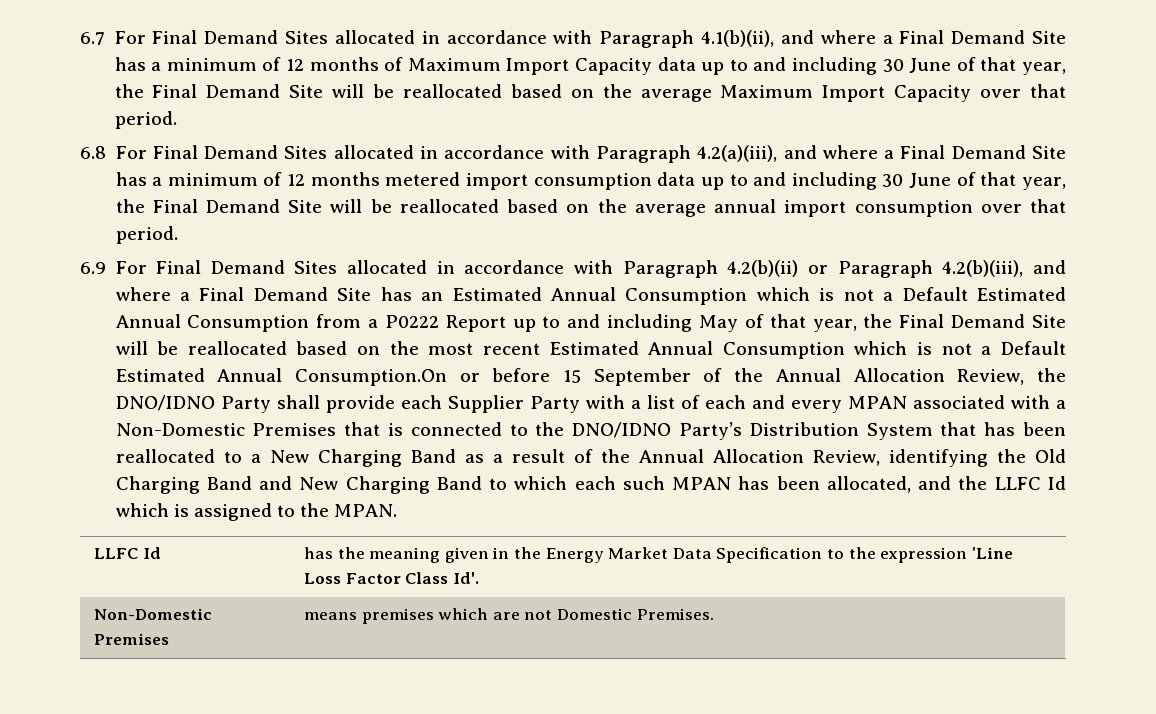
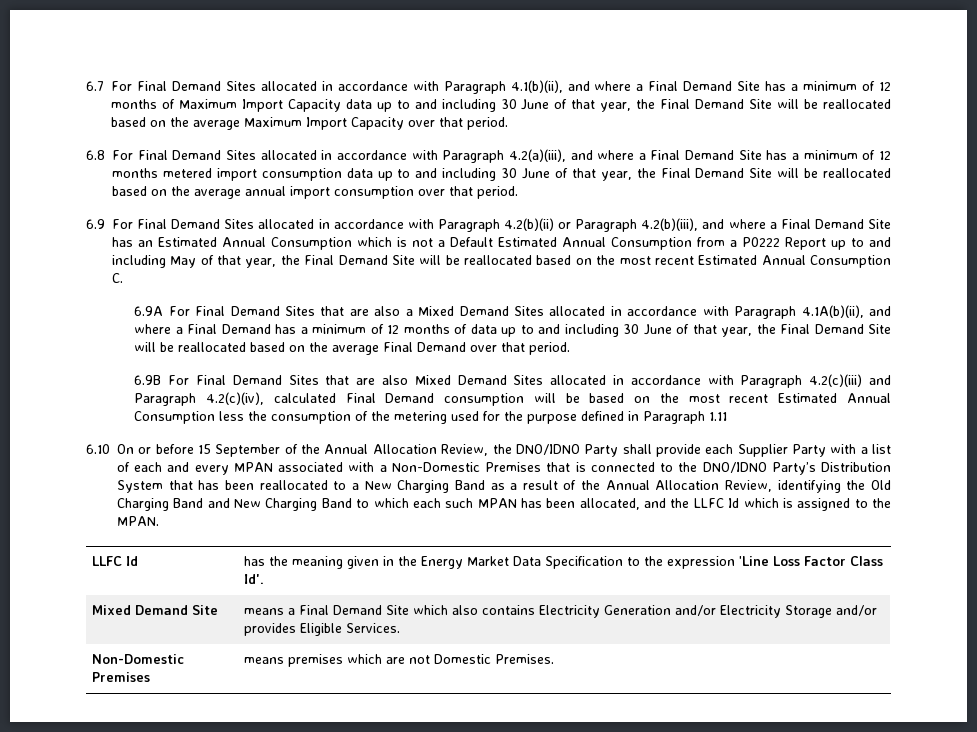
- 6.9 For Final Demand Sites allocated in accordance with Paragraph 4.2(b)(ii) or Paragraph 4.2(b)(iii), and where a Final Demand Site has an Estimated Annual Consumption which is not a Default Estimated Annual Consumption from a P0222 Report up to and including May of that year, the Final Demand Site will be reallocated based on the most recent Estimated Annual Consumption which is not a Default Estimated Annual Consumption.On or before 15 September of the Annual Allocation Review, the DNO/IDNO Party shall provide each Supplier Party with a list of each and every MPAN associated with a Non-Domestic Premises that is connected to the DNO/IDNO Party’s Distribution System that has been reallocated to a New Charging Band as a result of the Annual Allocation Review, identifying the Old Charging Band and New Charging Band to which each such MPAN has been allocated, and the LLFC Id which is assigned to the MPAN.
+ 6.9 For Final Demand Sites allocated in accordance with Paragraph 4.2(b)(ii) or Paragraph 4.2(b)(iii), and where a Final Demand Site has an Estimated Annual Consumption which is not a Default Estimated Annual Consumption from a P0222 Report up to and including May of that year, the Final Demand Site will be reallocated based on the most recent Estimated Annual Consumption C.
+ 6.9A For Final Demand Sites that are also a Mixed Demand Sites allocated in accordance with Paragraph 4.1A(b)(ii), and where a Final Demand has a minimum of 12 months of data up to and including 30 June of that year, the Final Demand Site will be reallocated based on the average Final Demand over that period.
+ 6.9B For Final Demand Sites that are also Mixed Demand Sites allocated in accordance with Paragraph 4.2(c)(iii) and Paragraph 4.2(c)(iv), calculated Final Demand consumption will be based on the most recent Estimated Annual Consumption less the consumption of the metering used for the purpose defined in Paragraph 1.11
+ 6.10 On or before 15 September of the Annual Allocation Review, the DNO/IDNO Party shall provide each Supplier Party with a list of each and every MPAN associated with a Non-Domestic Premises that is connected to the DNO/IDNO Party’s Distribution System that has been reallocated to a New Charging Band as a result of the Annual Allocation Review, identifying the Old Charging Band and New Charging Band to which each such MPAN has been allocated, and the LLFC Id which is assigned to the MPAN.
+ Mixed Demand Site | means a Final Demand Site which also contains Electricity Generation and/or Electricity Storage and/or provides Eligible Services.

